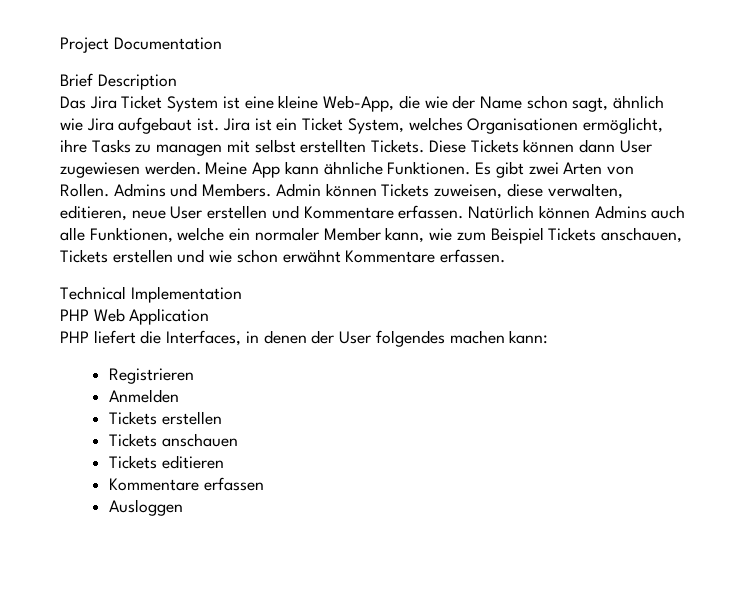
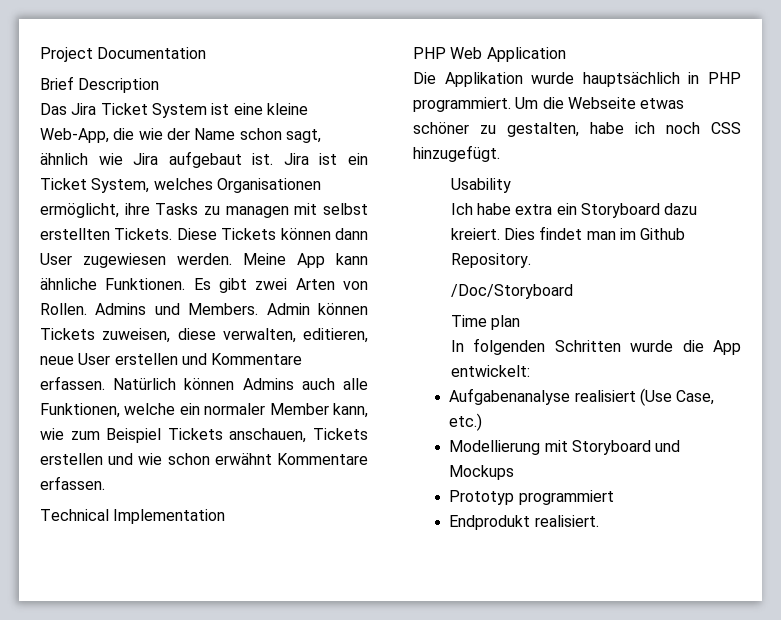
- PHP liefert die Interfaces, in denen der User folgendes machen kann:
- Registrieren
- Anmelden
- Tickets erstellen
- Tickets anschauen
- Tickets editieren
- Kommentare erfassen
- Ausloggen
+ Die Applikation wurde hauptsächlich in PHP programmiert. Um die Webseite etwas schöner zu gestalten, habe ich noch CSS hinzugefügt.
+ Usability
+ Ich habe extra ein Storyboard dazu kreiert. Dies findet man im Github Repository.
+ /Doc/Storyboard
+ Time plan
+ In folgenden Schritten wurde die App entwickelt:
+ Aufgabenanalyse realisiert (Use Case, etc.)
+ Modellierung mit Storyboard und Mockups
+ Prototyp programmiert
+ Endprodukt realisiert.

